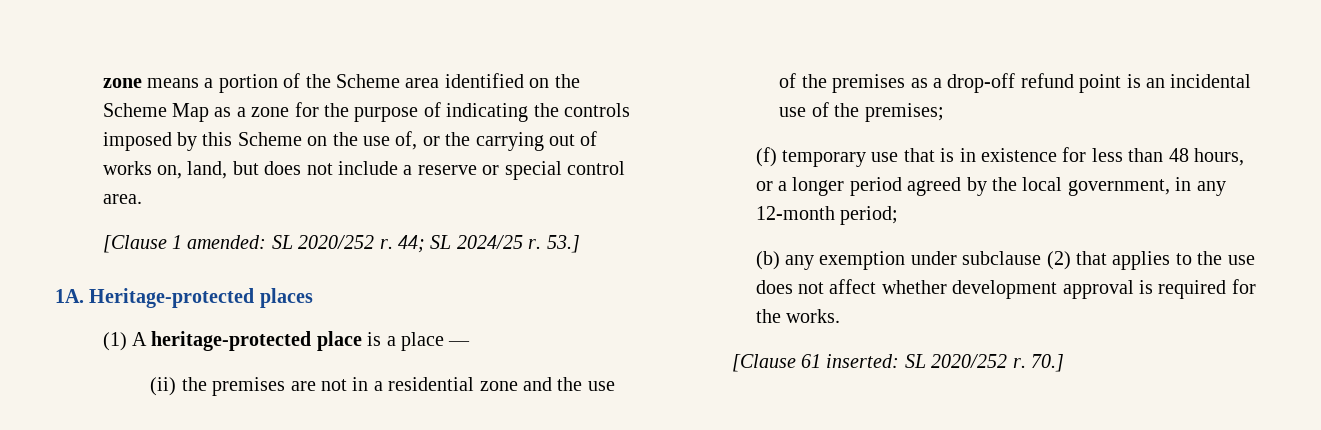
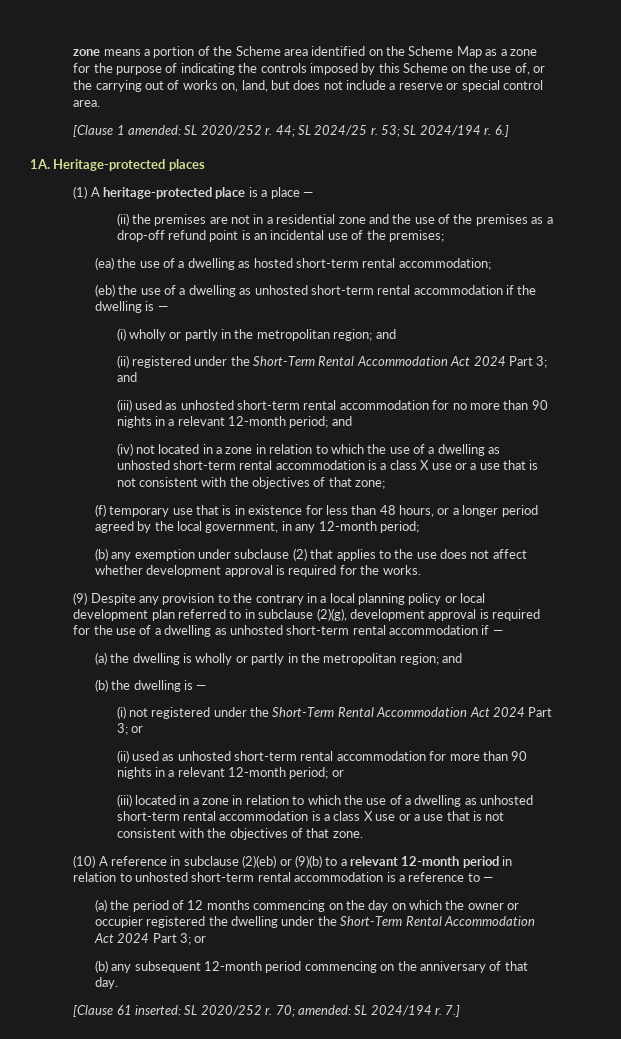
- 53.]
+ 53; SL 2024/194 r. 6.]
+ (ea) the use of a dwelling as hosted short-term rental accommodation;
+ (eb) the use of a dwelling as unhosted short-term rental accommodation if the dwelling is —
+ (i) wholly or partly in the metropolitan region; and
+ (ii) registered under the Short-Term Rental Accommodation Act 2024 Part 3; and
+ (iii) used as unhosted short-term rental accommodation for no more than 90 nights in a relevant 12-month period; and
+ (iv) not located in a zone in relation to which the use of a dwelling as unhosted short-term rental accommodation is a class X use or a use that is not consistent with the objectives of that zone;
+ (9) Despite any provision to the contrary in a local planning policy or local development plan referred to in subclause (2)(g), development approval is required for the use of a dwelling as unhosted short-term rental accommodation if —
+ (a) the dwelling is wholly or partly in the metropolitan region; and
+ (b) the dwelling is —
+ (i) not registered under the Short-Term Rental Accommodation Act 2024 Part 3; or
+ (ii) used as unhosted short-term rental accommodation for more than 90 nights in a relevant 12-month period; or
+ (iii) located in a zone in relation to which the use of a dwelling as unhosted short-term rental accommodation is a class X use or a use that is not consistent with the objectives of that zone.
+ (10) A reference in subclause (2)(eb) or (9)(b) to a relevant 12-month period in relation to unhosted short-term rental accommodation is a reference to —
+ (a) the period of 12 months commencing on the day on which the owner or occupier registered the dwelling under the Short-Term Rental Accommodation Act 2024 Part 3; or
+ (b) any subsequent 12-month period commencing on the anniversary of that day.
- 70.]
+ 70; amended: SL 2024/194 r. 7.]

